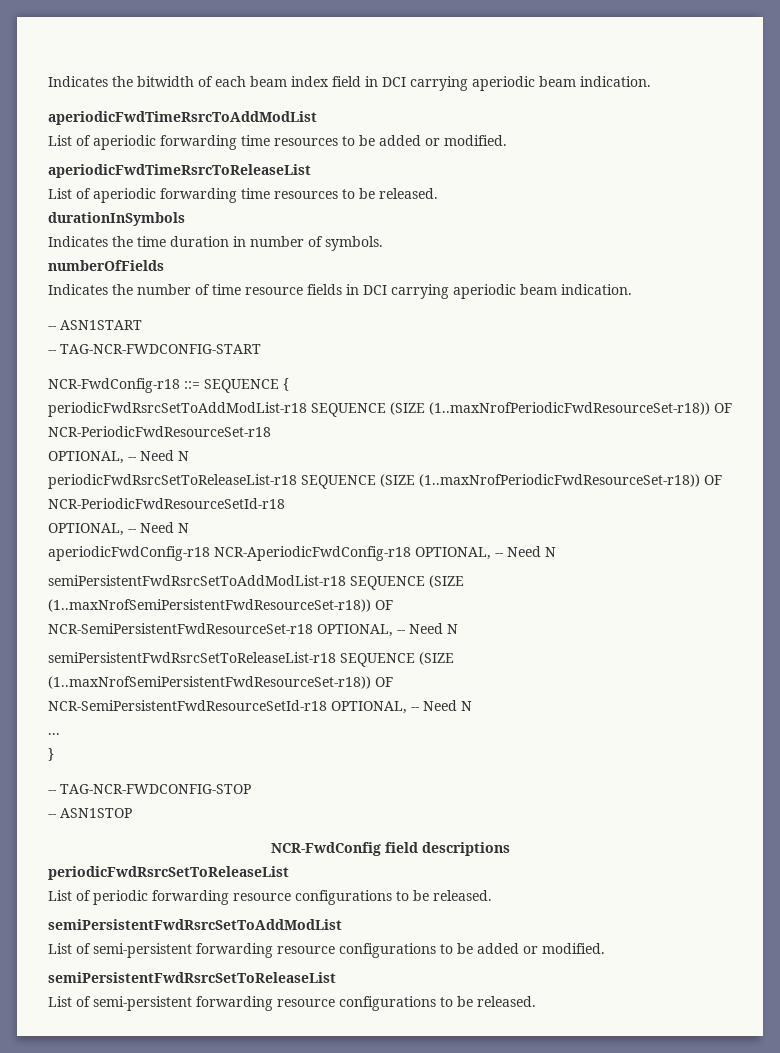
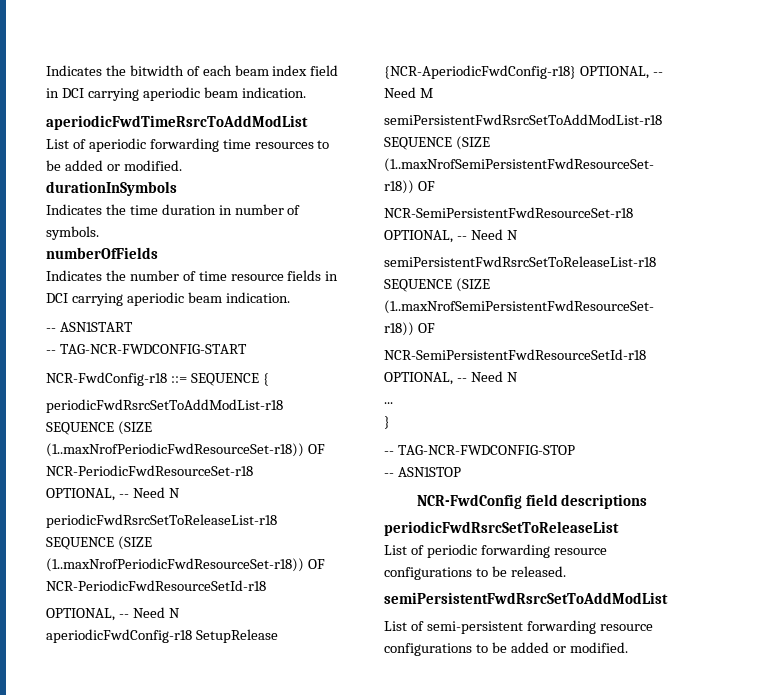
- aperiodicFwdTimeRsrcToReleaseList
- List of aperiodic forwarding time resources to be released.
- aperiodicFwdConfig-r18 NCR-AperiodicFwdConfig-r18 OPTIONAL, -- Need N
+ aperiodicFwdConfig-r18 SetupRelease {NCR-AperiodicFwdConfig-r18} OPTIONAL, -- Need M
- semiPersistentFwdRsrcSetToReleaseList
- List of semi-persistent forwarding resource configurations to be released.

